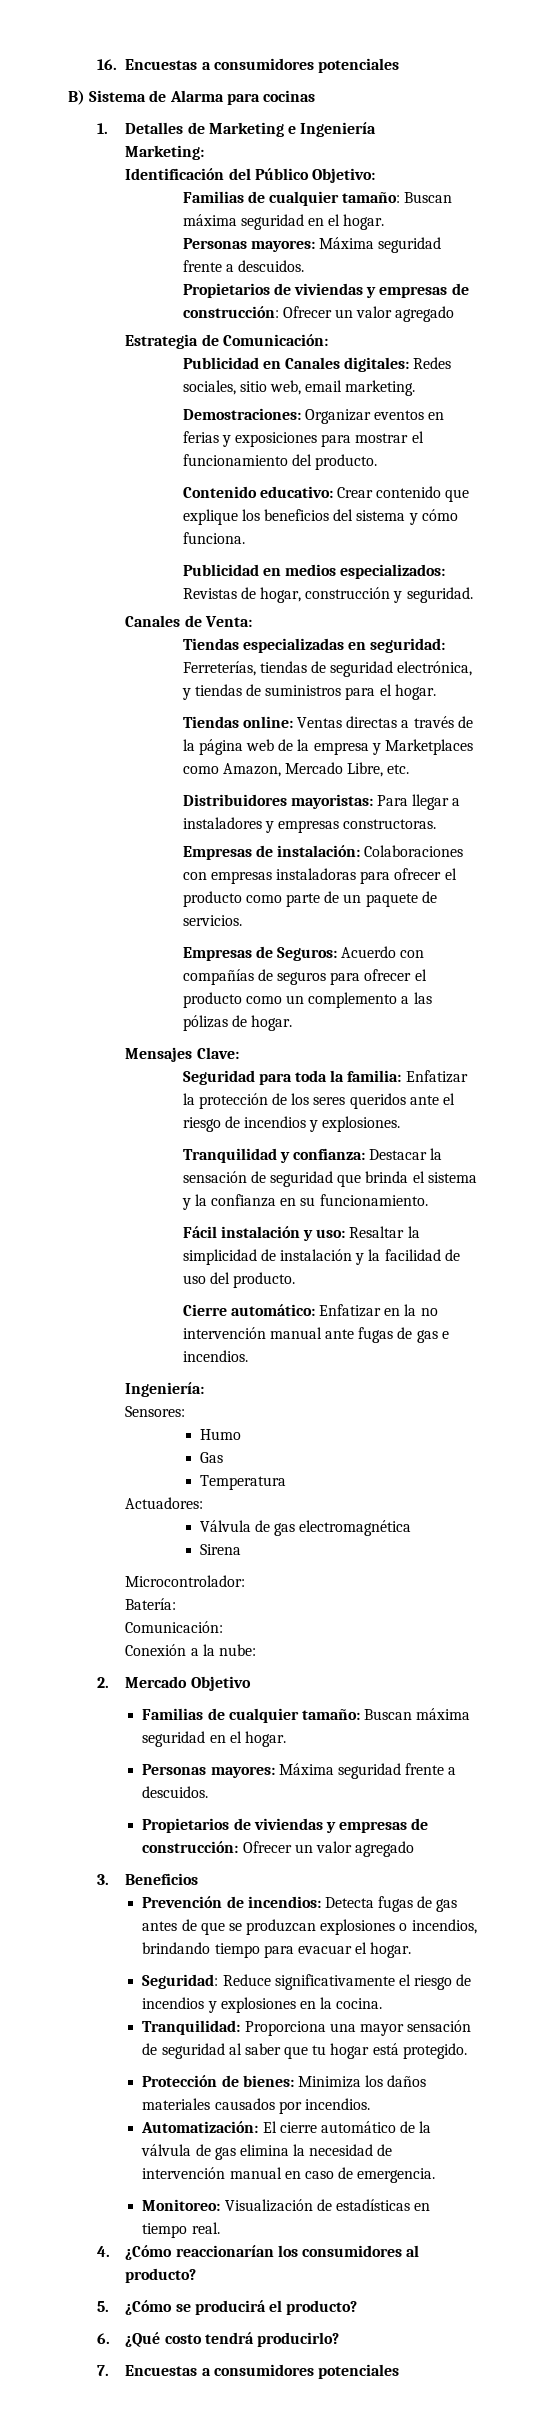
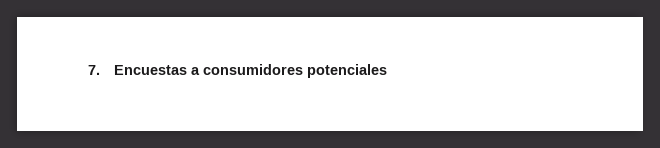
- 16. Encuestas a consumidores potenciales
- B) Sistema de Alarma para cocinas
- 1. Detalles de Marketing e Ingeniería
- Marketing:
- Identificación del Público Objetivo:
- Familias de cualquier tamaño: Buscan máxima seguridad en el hogar.
- Personas mayores: Máxima seguridad frente a descuidos.
- Propietarios de viviendas y empresas de construcción: Ofrecer un valor agregado
- Estrategia de Comunicación:
- Publicidad en Canales digitales: Redes sociales, sitio web, email marketing.
- Demostraciones: Organizar eventos en ferias y exposiciones para mostrar el funcionamiento del producto.
- Contenido educativo: Crear contenido que explique los beneficios del sistema y cómo funciona.
- Publicidad en medios especializados: Revistas de hogar, construcción y seguridad.
- Canales de Venta:
- Tiendas especializadas en seguridad: Ferreterías, tiendas de seguridad electrónica, y tiendas de suministros para el hogar.
- Tiendas online: Ventas directas a través de la página web de la empresa y Marketplaces como Amazon, Mercado Libre, etc.
- Distribuidores mayoristas: Para llegar a instaladores y empresas constructoras.
- Empresas de instalación: Colaboraciones con empresas instaladoras para ofrecer el producto como parte de un paquete de servicios.
- Empresas de Seguros: Acuerdo con compañías de seguros para ofrecer el producto como un complemento a las pólizas de hogar.
- Mensajes Clave:
- Seguridad para toda la familia: Enfatizar la protección de los seres queridos ante el riesgo de incendios y explosiones.
- Tranquilidad y confianza: Destacar la sensación de seguridad que brinda el sistema y la confianza en su funcionamiento.
- Fácil instalación y uso: Resaltar la simplicidad de instalación y la facilidad de uso del producto.
- Cierre automático: Enfatizar en la no intervención manual ante fugas de gas e incendios.
- Ingeniería:
- Sensores:
- Humo
- Gas
- Temperatura
- Actuadores:
- Válvula de gas electromagnética
- Sirena
- Microcontrolador:
- Batería:
- Comunicación:
- Conexión a la nube:
- 2. Mercado Objetivo
- Familias de cualquier tamaño: Buscan máxima seguridad en el hogar.
- Personas mayores: Máxima seguridad frente a descuidos.
- Propietarios de viviendas y empresas de construcción: Ofrecer un valor agregado
- 3. Beneficios
- Prevención de incendios: Detecta fugas de gas antes de que se produzcan explosiones o incendios, brindando tiempo para evacuar el hogar.
- Seguridad: Reduce significativamente el riesgo de incendios y explosiones en la cocina.
- Tranquilidad: Proporciona una mayor sensación de seguridad al saber que tu hogar está protegido.
- Protección de bienes: Minimiza los daños materiales causados por incendios.
- Automatización: El cierre automático de la válvula de gas elimina la necesidad de intervención manual en caso de emergencia.
- Monitoreo: Visualización de estadísticas en tiempo real.
- 4. ¿Cómo reaccionarían los consumidores al producto?
- 5. ¿Cómo se producirá el producto?
- 6. ¿Qué costo tendrá producirlo?

